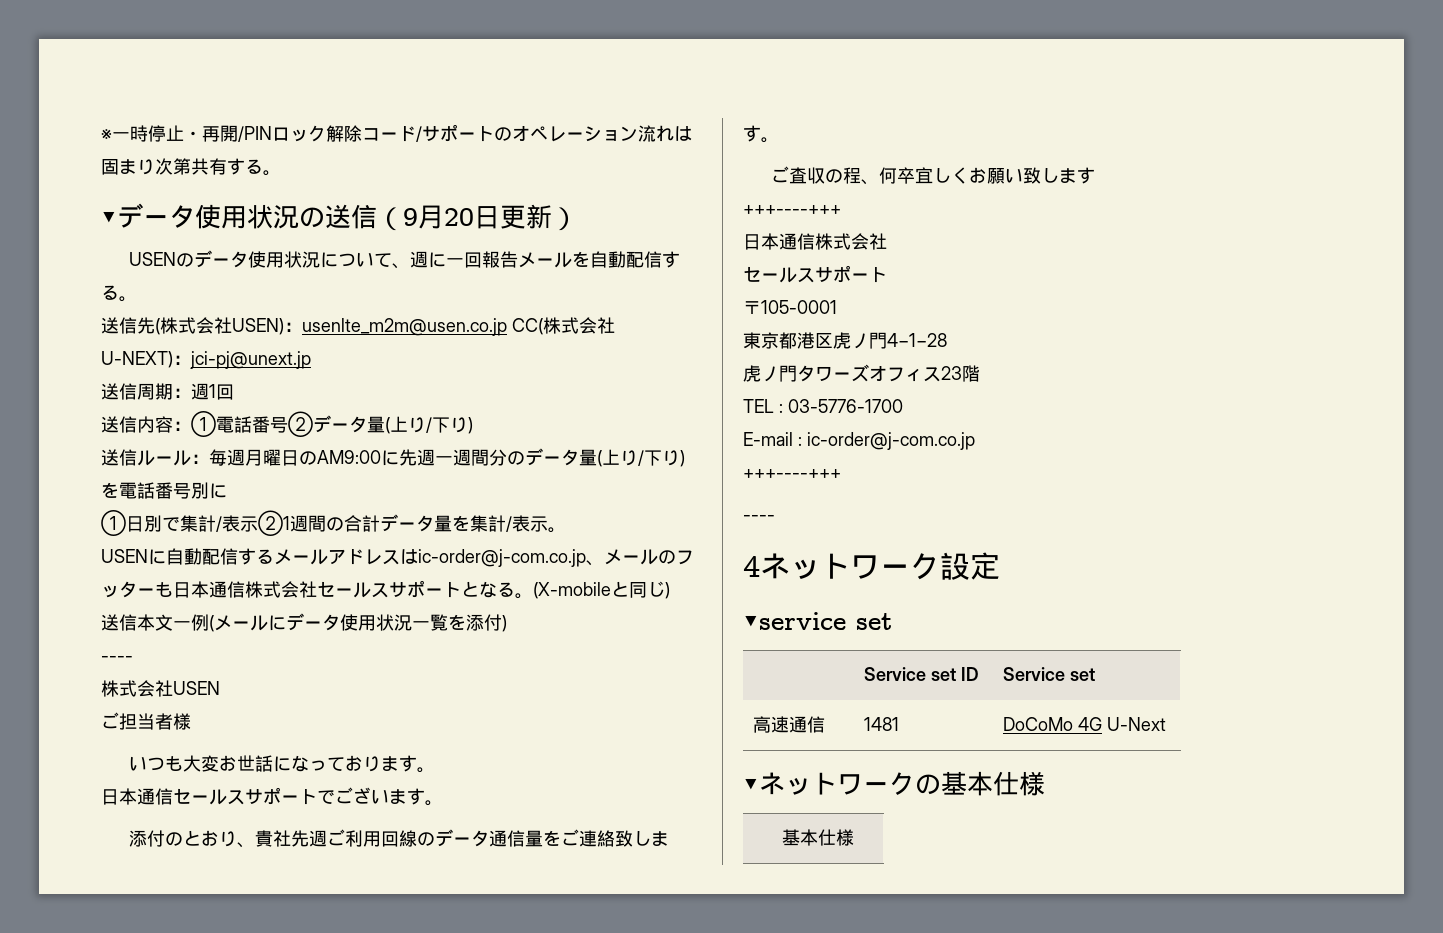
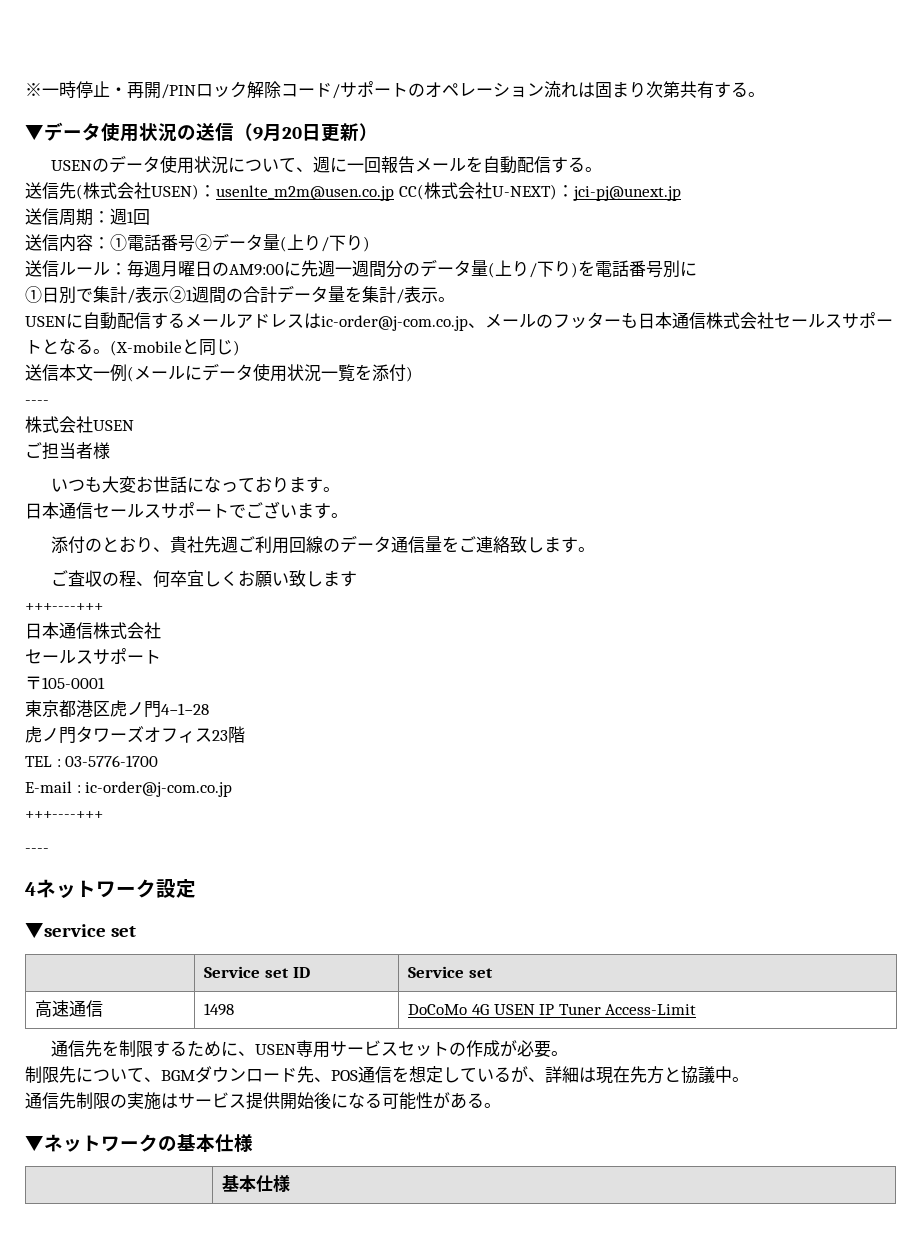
- 高速通信 | 1481 | DoCoMo 4G U-Next
+ 高速通信 | 1498 | DoCoMo 4G USEN IP Tuner Access-Limit
+ 通信先を制限するために、USEN専用サービスセットの作成が必要。
+ 制限先について、BGMダウンロード先、POS通信を想定しているが、詳細は現在先方と協議中。
+ 通信先制限の実施はサービス提供開始後になる可能性がある。

